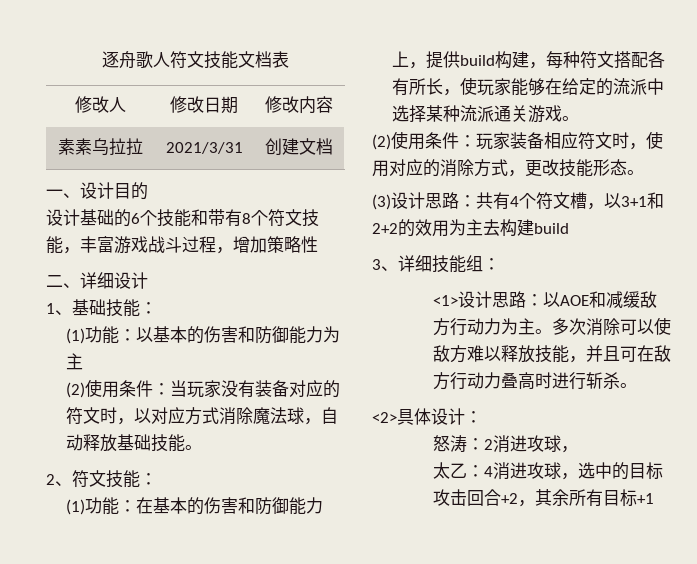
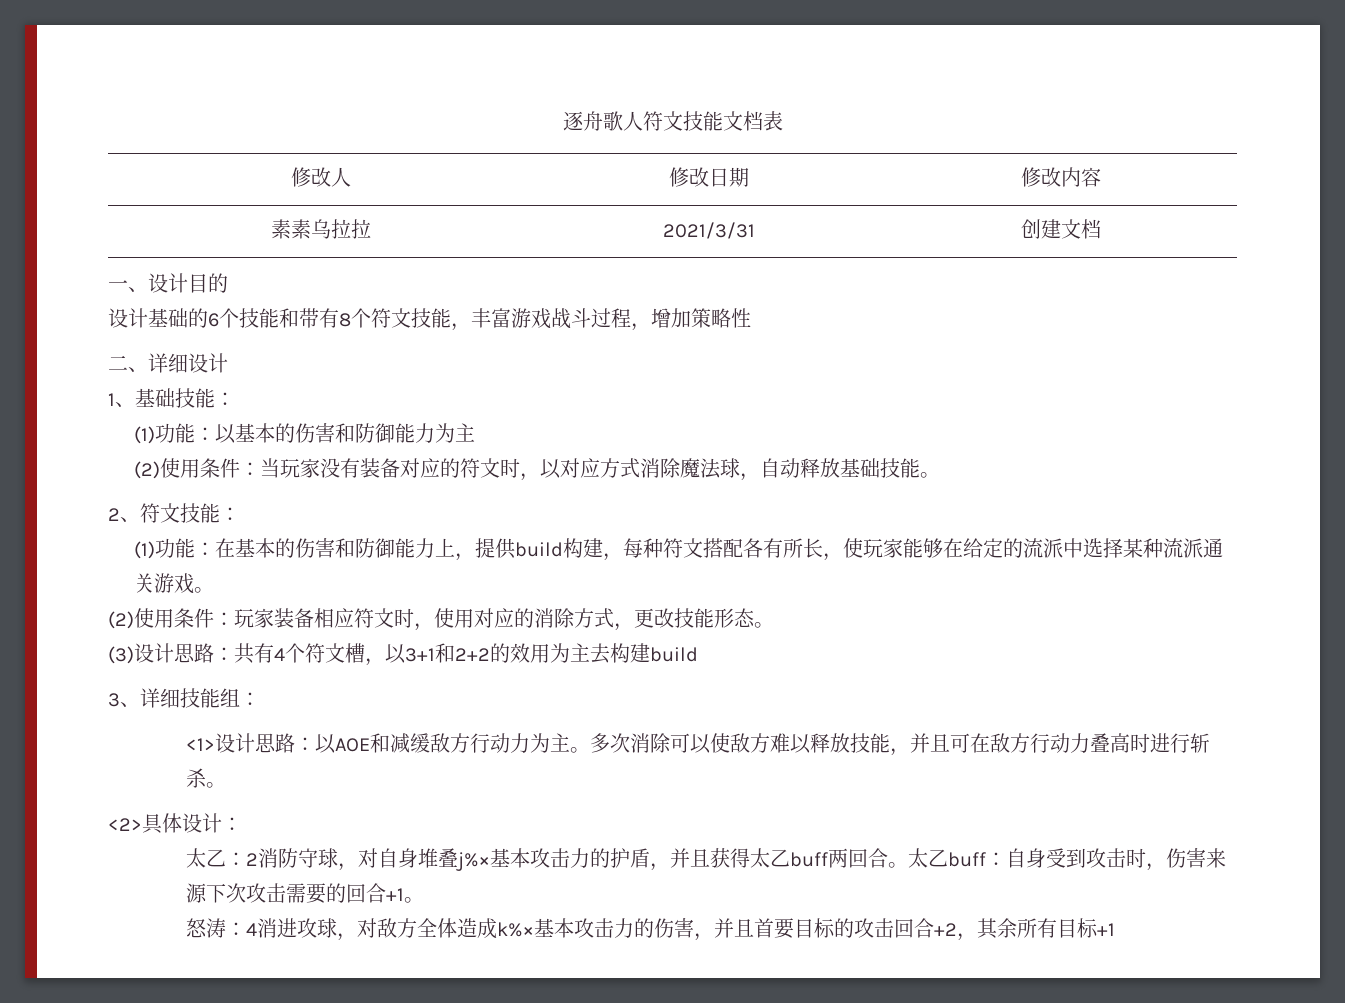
- 怒涛：2消进攻球，
- 太乙：4消进攻球，选中的目标攻击回合+2，其余所有目标+1
+ 太乙：2消防守球，对自身堆叠j%×基本攻击力的护盾，并且获得太乙buff两回合。太乙buff：自身受到攻击时，伤害来源下次攻击需要的回合+1。
+ 怒涛：4消进攻球，对敌方全体造成k%×基本攻击力的伤害，并且首要目标的攻击回合+2，其余所有目标+1

